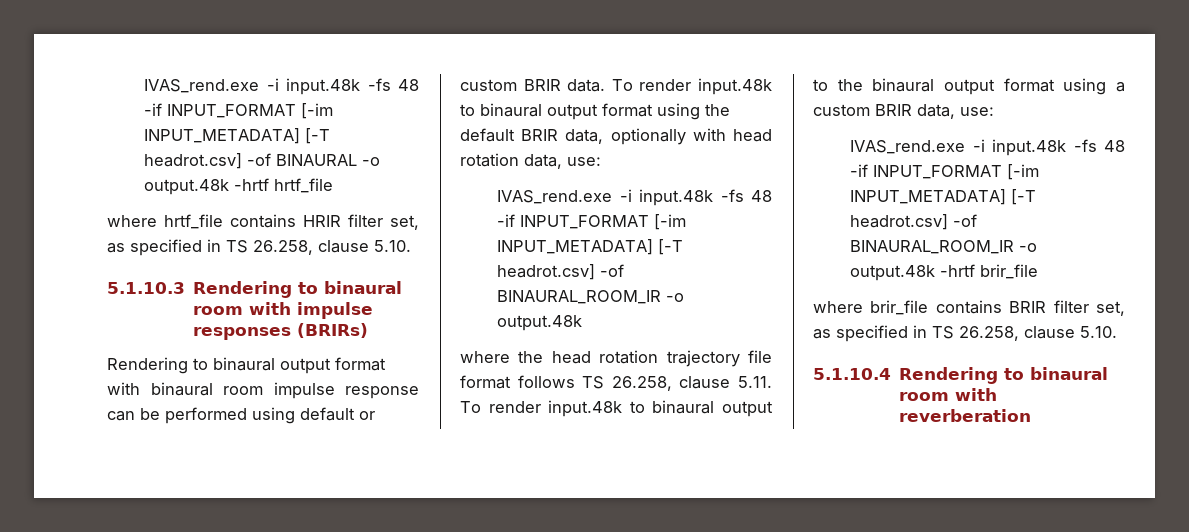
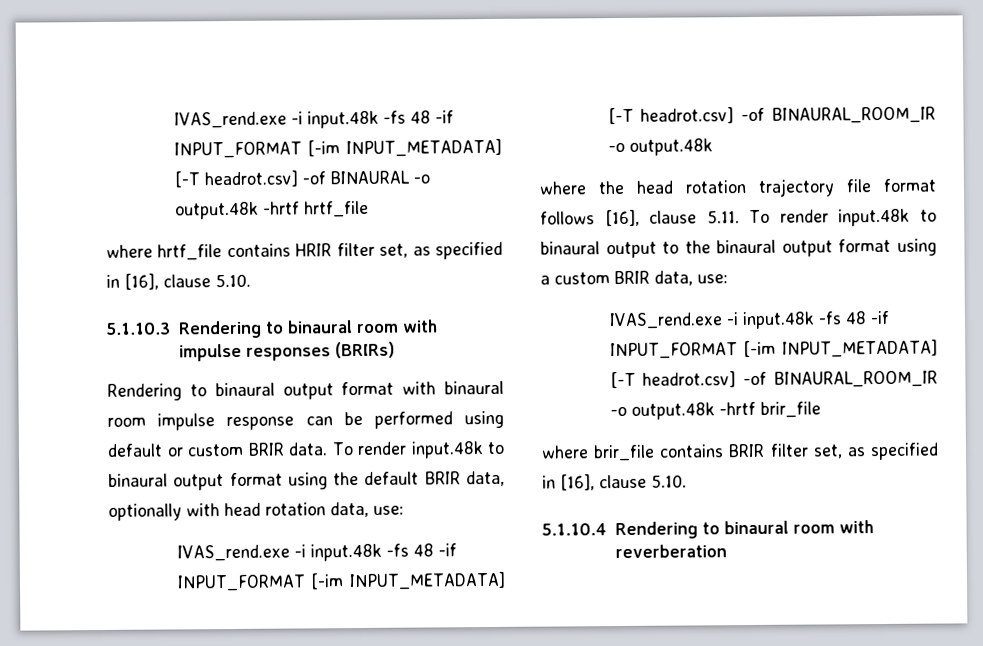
- where hrtf_file contains HRIR filter set, as specified in TS 26.258, clause 5.10.
+ where hrtf_file contains HRIR filter set, as specified in [16], clause 5.10.
- where the head rotation trajectory file format follows TS 26.258, clause 5.11. To render input.48k to binaural output to the binaural output format using a custom BRIR data, use:
+ where the head rotation trajectory file format follows [16], clause 5.11. To render input.48k to binaural output to the binaural output format using a custom BRIR data, use:
- where brir_file contains BRIR filter set, as specified in TS 26.258, clause 5.10.
+ where brir_file contains BRIR filter set, as specified in [16], clause 5.10.

